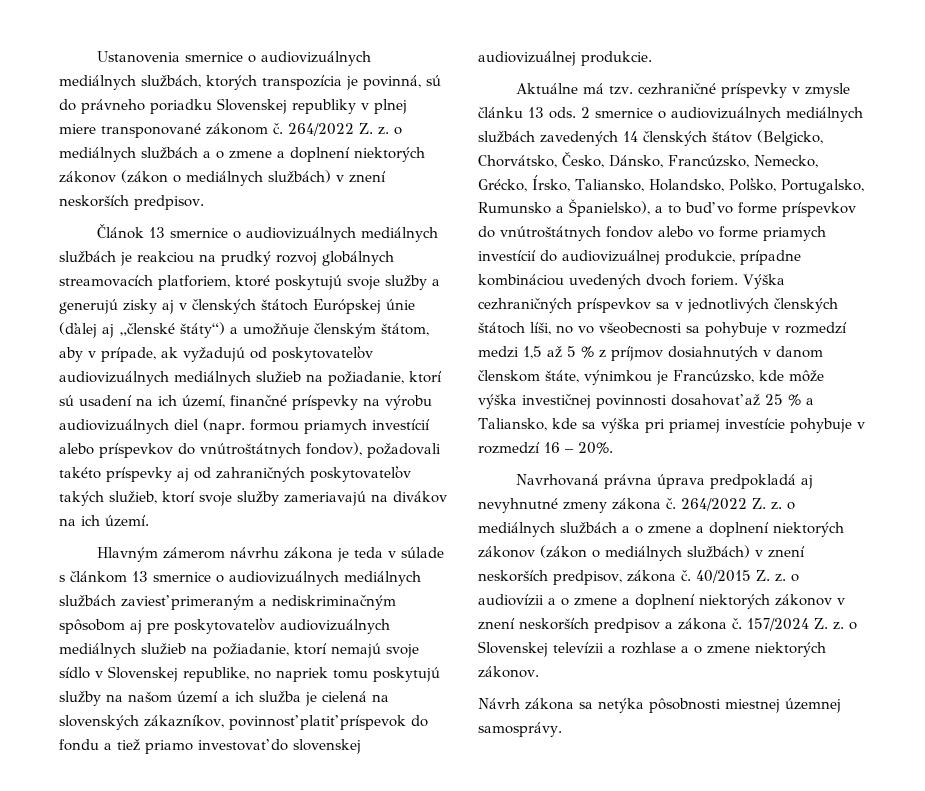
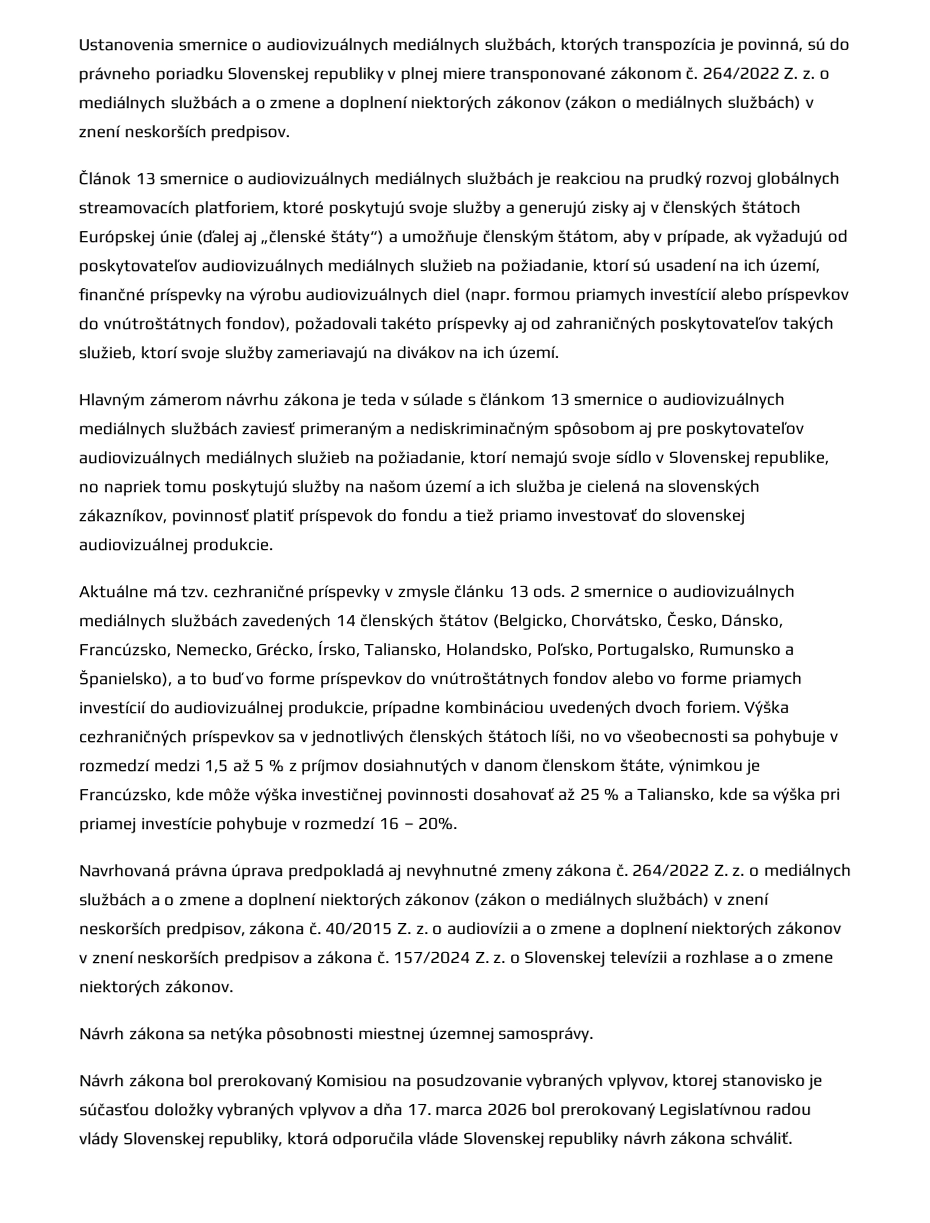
+ Návrh zákona bol prerokovaný Komisiou na posudzovanie vybraných vplyvov, ktorej stanovisko je súčasťou doložky vybraných vplyvov a dňa 17. marca 2026 bol prerokovaný Legislatívnou radou vlády Slovenskej republiky, ktorá odporučila vláde Slovenskej republiky návrh zákona schváliť.

